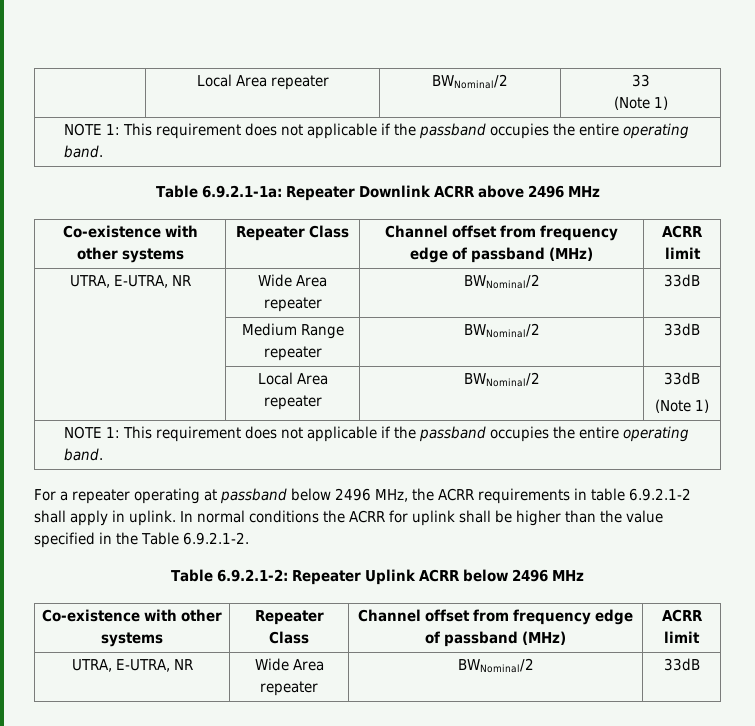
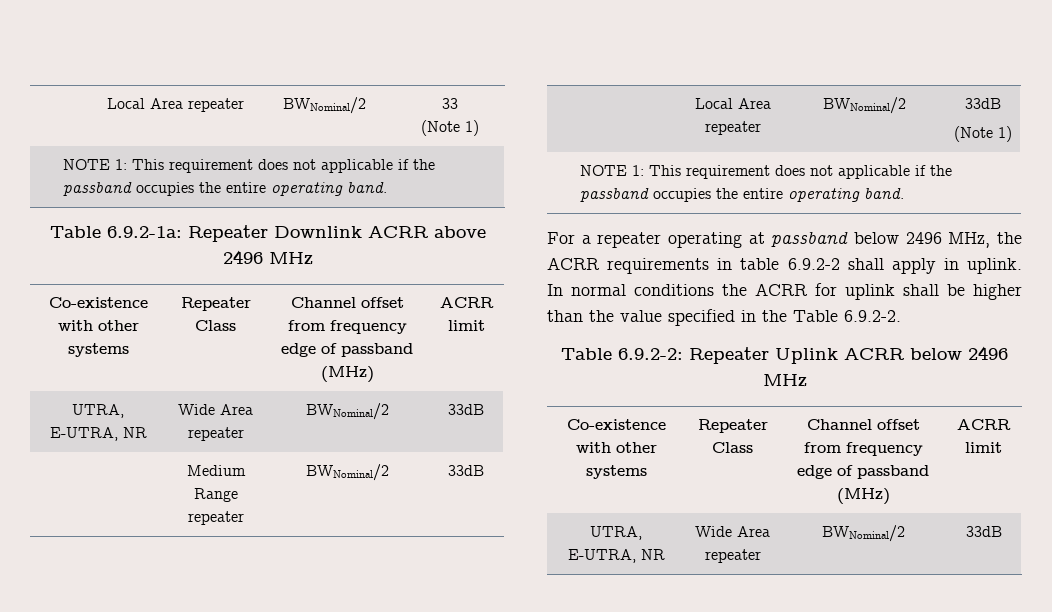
- Table 6.9.2.1-1a: Repeater Downlink ACRR above 2496 MHz
+ Table 6.9.2-1a: Repeater Downlink ACRR above 2496 MHz
- For a repeater operating at passband below 2496 MHz, the ACRR requirements in table 6.9.2.1-2 shall apply in uplink.
+ For a repeater operating at passband below 2496 MHz, the ACRR requirements in table 6.9.2-2 shall apply in uplink.
- In normal conditions the ACRR for uplink shall be higher than the value specified in the Table 6.9.2.1-2.
- Table 6.9.2.1-2: Repeater Uplink ACRR below 2496 MHz
+ In normal conditions the ACRR for uplink shall be higher than the value specified in the Table 6.9.2-2.
+ Table 6.9.2-2: Repeater Uplink ACRR below 2496 MHz

